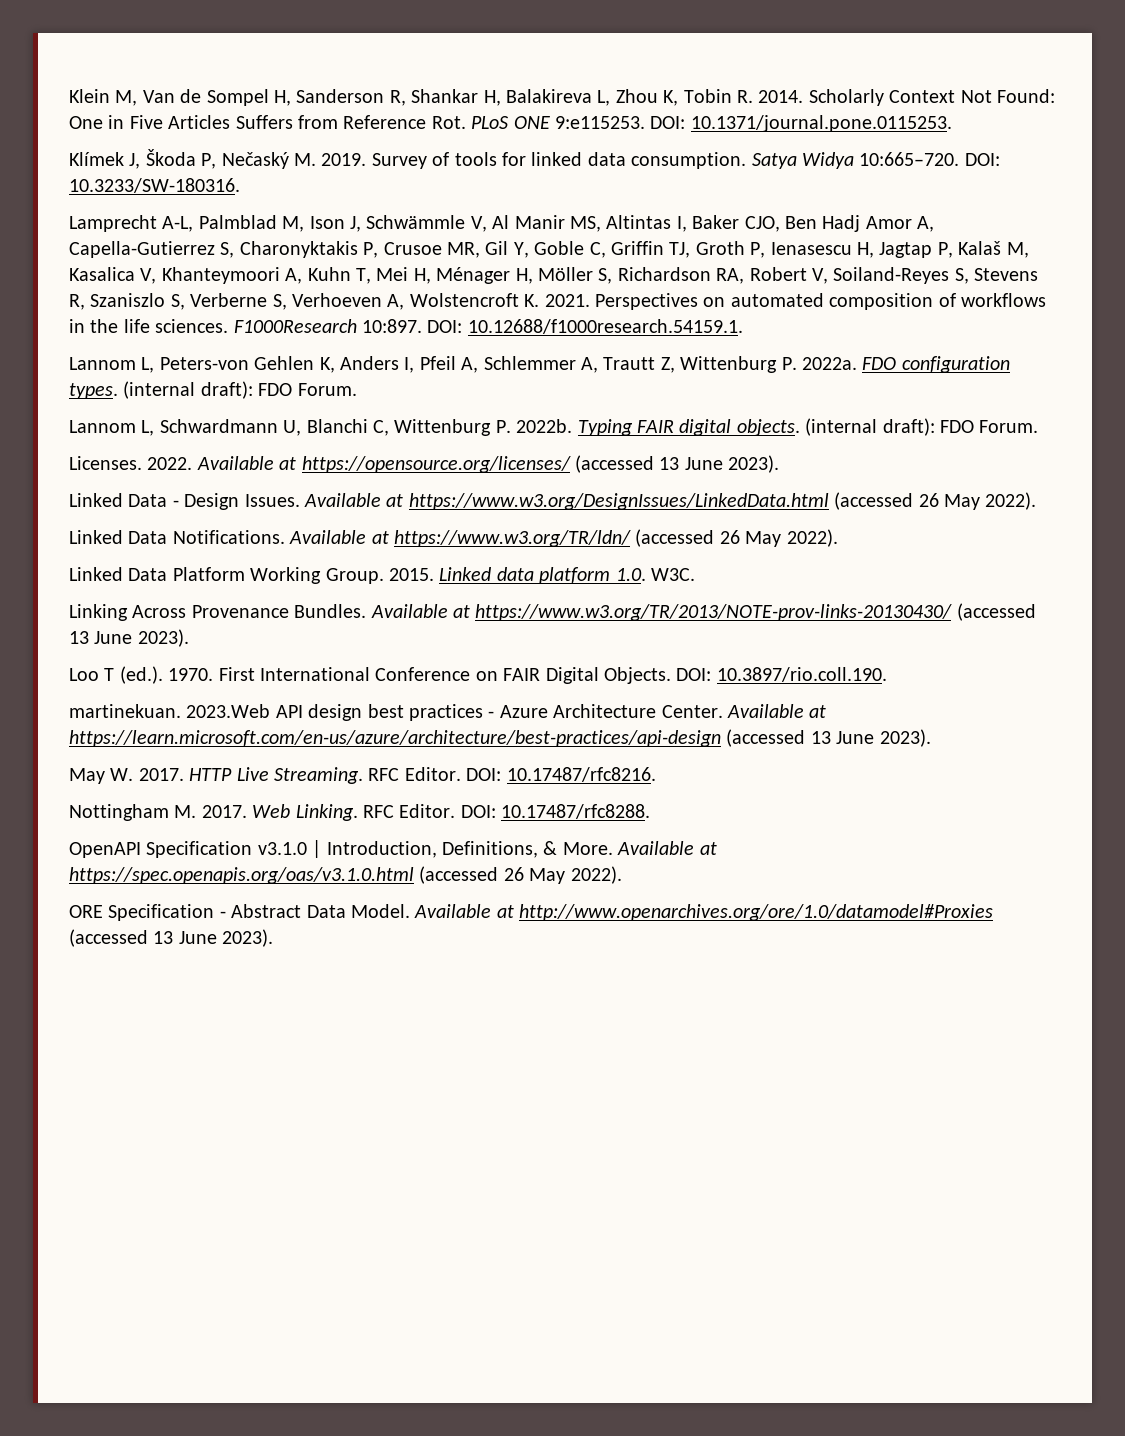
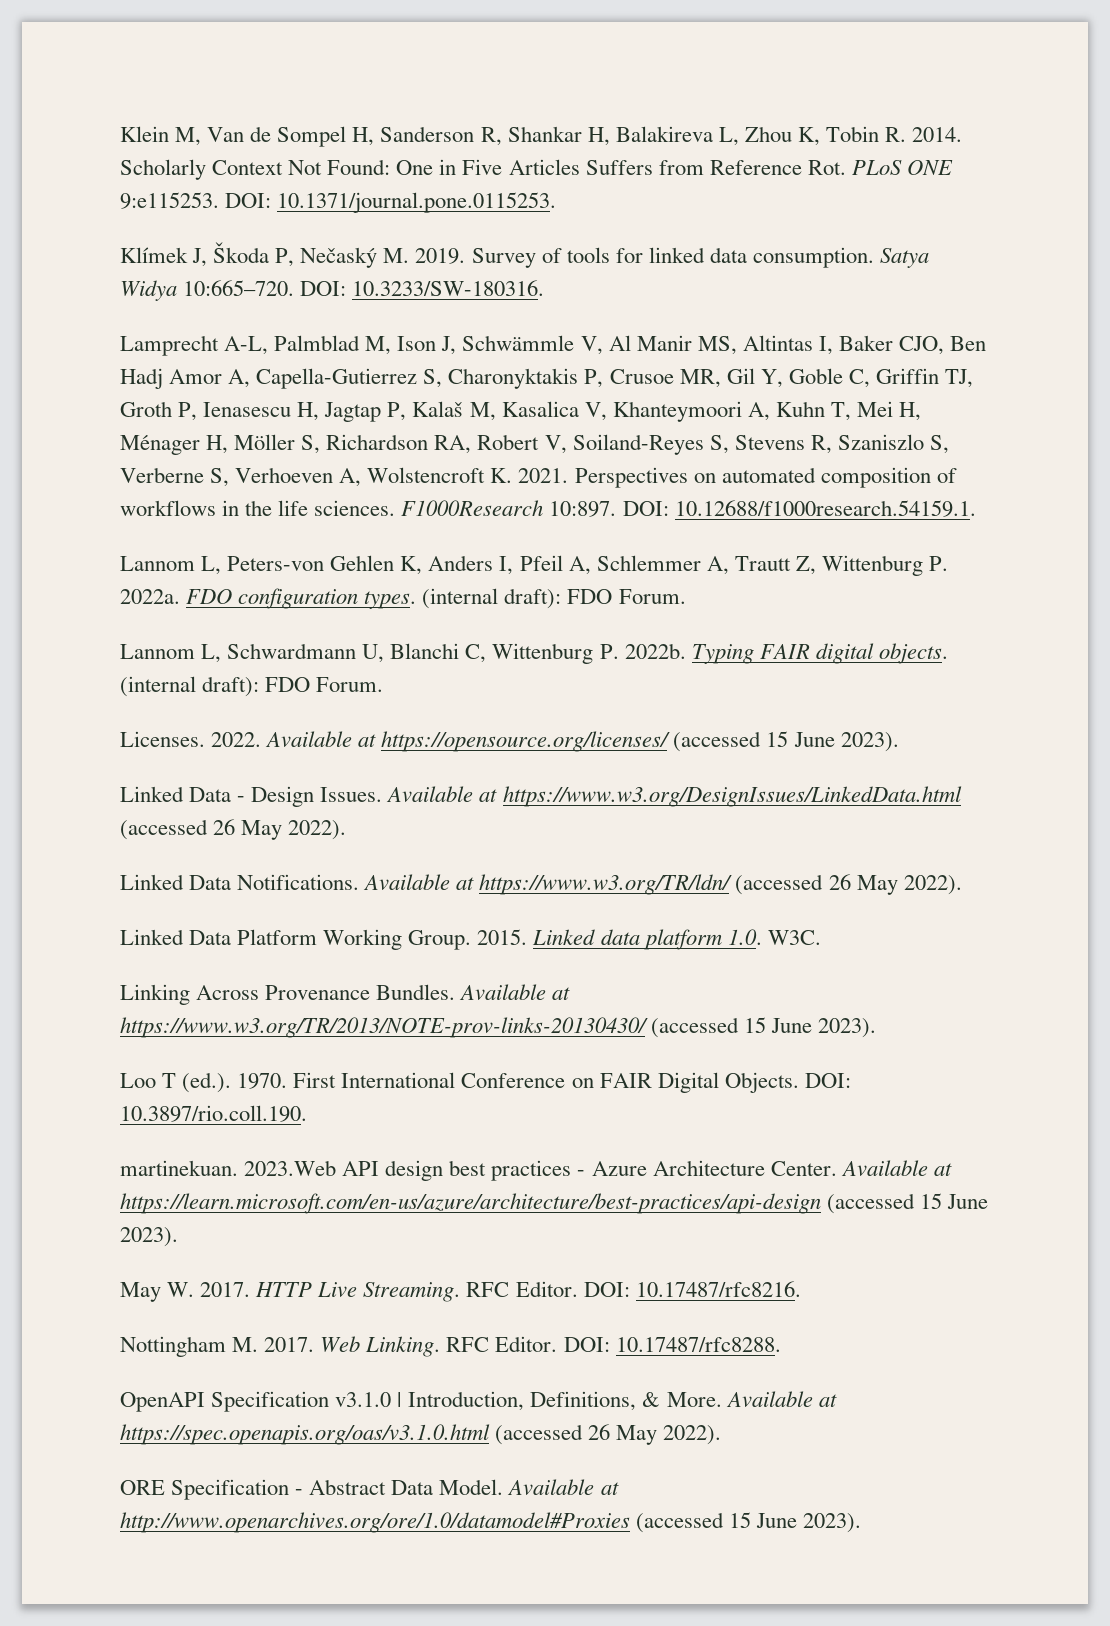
- Available at https://opensource.org/licenses/ (accessed 13 June 2023).
+ Available at https://opensource.org/licenses/ (accessed 15 June 2023).
- Available at https://www.w3.org/TR/2013/NOTE-prov-links-20130430/ (accessed 13 June 2023).
+ Available at https://www.w3.org/TR/2013/NOTE-prov-links-20130430/ (accessed 15 June 2023).
- Available at https://learn.microsoft.com/en-us/azure/architecture/best-practices/api-design (accessed 13 June 2023).
+ Available at https://learn.microsoft.com/en-us/azure/architecture/best-practices/api-design (accessed 15 June 2023).
- Available at http://www.openarchives.org/ore/1.0/datamodel#Proxies (accessed 13 June 2023).
+ Available at http://www.openarchives.org/ore/1.0/datamodel#Proxies (accessed 15 June 2023).

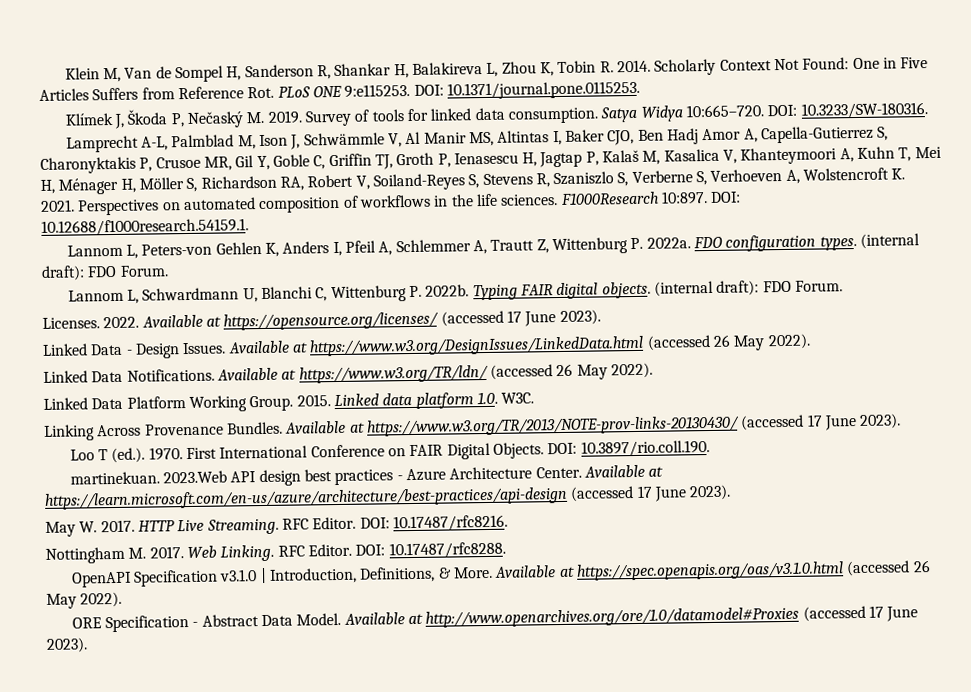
- Available at https://opensource.org/licenses/ (accessed 15 June 2023).
+ Available at https://opensource.org/licenses/ (accessed 17 June 2023).
- Available at https://www.w3.org/TR/2013/NOTE-prov-links-20130430/ (accessed 15 June 2023).
+ Available at https://www.w3.org/TR/2013/NOTE-prov-links-20130430/ (accessed 17 June 2023).
- Available at https://learn.microsoft.com/en-us/azure/architecture/best-practices/api-design (accessed 15 June 2023).
+ Available at https://learn.microsoft.com/en-us/azure/architecture/best-practices/api-design (accessed 17 June 2023).
- Available at http://www.openarchives.org/ore/1.0/datamodel#Proxies (accessed 15 June 2023).
+ Available at http://www.openarchives.org/ore/1.0/datamodel#Proxies (accessed 17 June 2023).

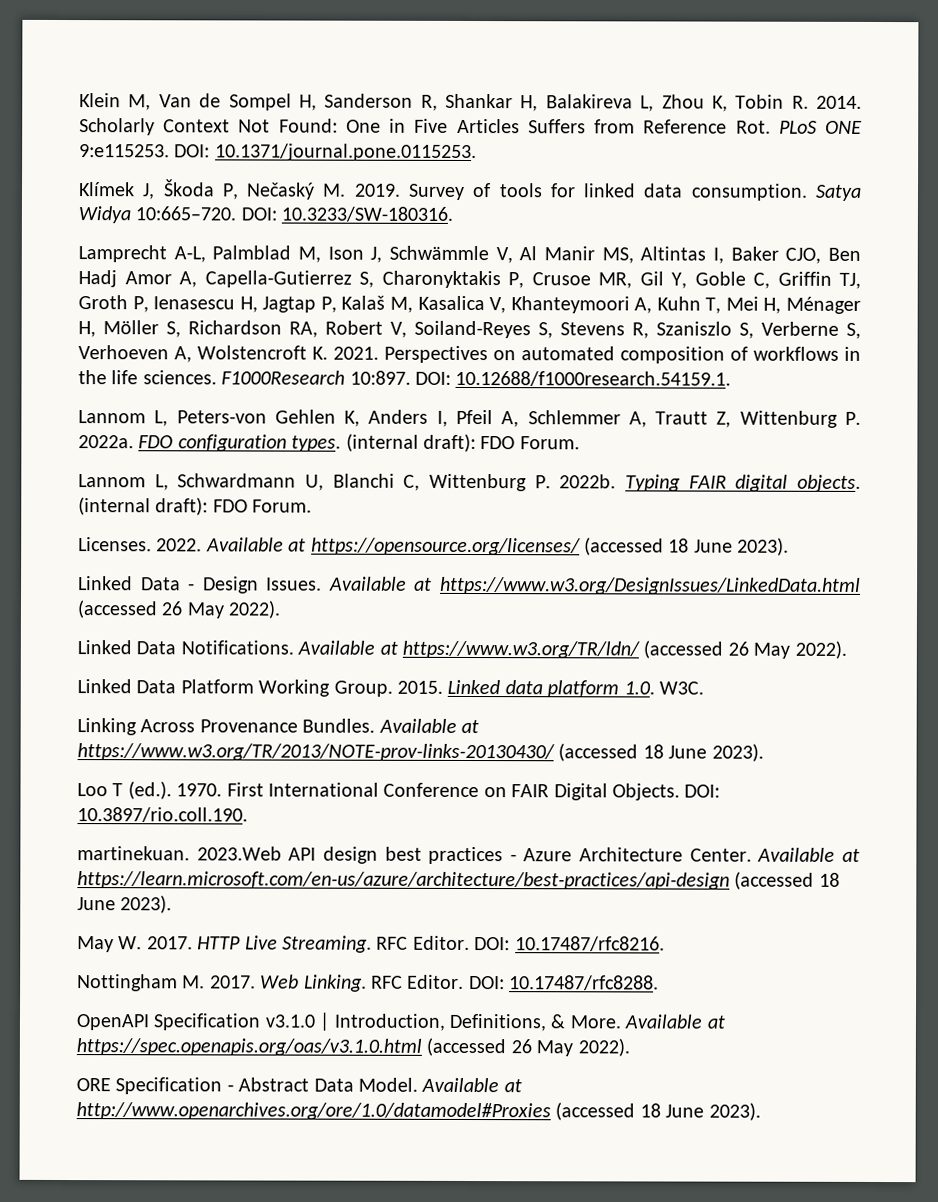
- Available at https://opensource.org/licenses/ (accessed 17 June 2023).
+ Available at https://opensource.org/licenses/ (accessed 18 June 2023).
- Available at https://www.w3.org/TR/2013/NOTE-prov-links-20130430/ (accessed 17 June 2023).
+ Available at https://www.w3.org/TR/2013/NOTE-prov-links-20130430/ (accessed 18 June 2023).
- Available at https://learn.microsoft.com/en-us/azure/architecture/best-practices/api-design (accessed 17 June 2023).
+ Available at https://learn.microsoft.com/en-us/azure/architecture/best-practices/api-design (accessed 18 June 2023).
- Available at http://www.openarchives.org/ore/1.0/datamodel#Proxies (accessed 17 June 2023).
+ Available at http://www.openarchives.org/ore/1.0/datamodel#Proxies (accessed 18 June 2023).

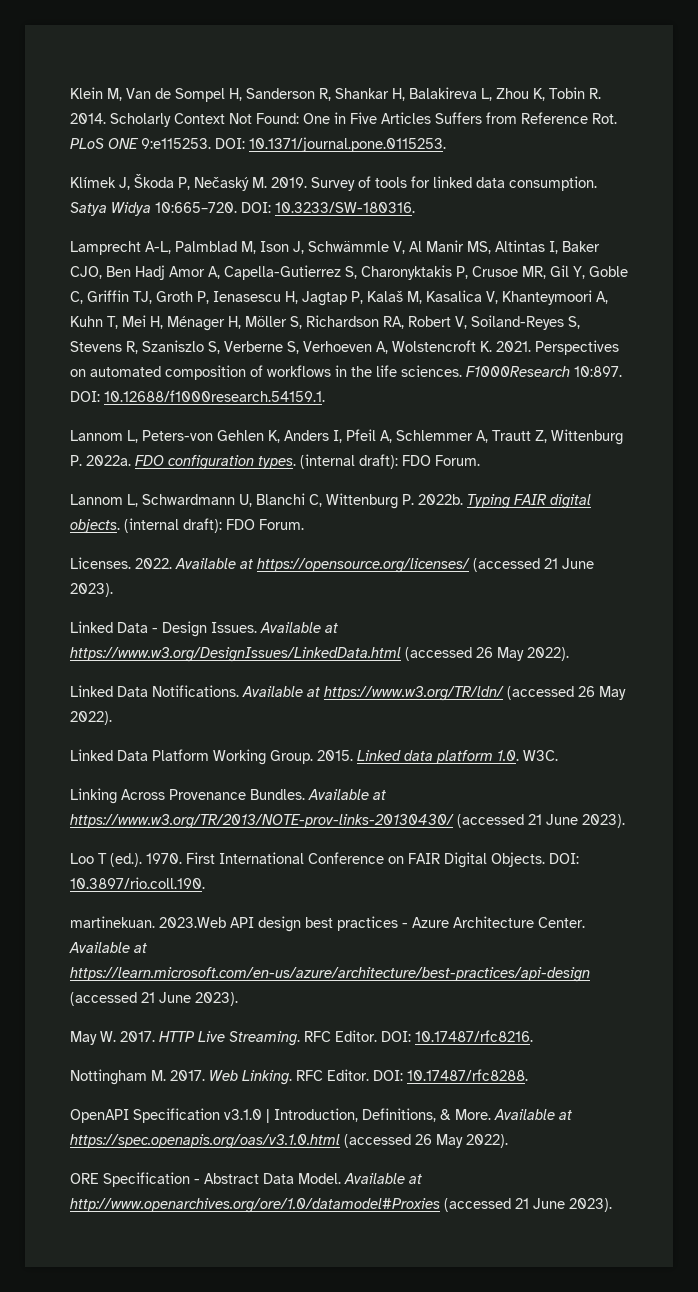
- Available at https://opensource.org/licenses/ (accessed 18 June 2023).
+ Available at https://opensource.org/licenses/ (accessed 21 June 2023).
- Available at https://www.w3.org/TR/2013/NOTE-prov-links-20130430/ (accessed 18 June 2023).
+ Available at https://www.w3.org/TR/2013/NOTE-prov-links-20130430/ (accessed 21 June 2023).
- Available at https://learn.microsoft.com/en-us/azure/architecture/best-practices/api-design (accessed 18 June 2023).
+ Available at https://learn.microsoft.com/en-us/azure/architecture/best-practices/api-design (accessed 21 June 2023).
- Available at http://www.openarchives.org/ore/1.0/datamodel#Proxies (accessed 18 June 2023).
+ Available at http://www.openarchives.org/ore/1.0/datamodel#Proxies (accessed 21 June 2023).

